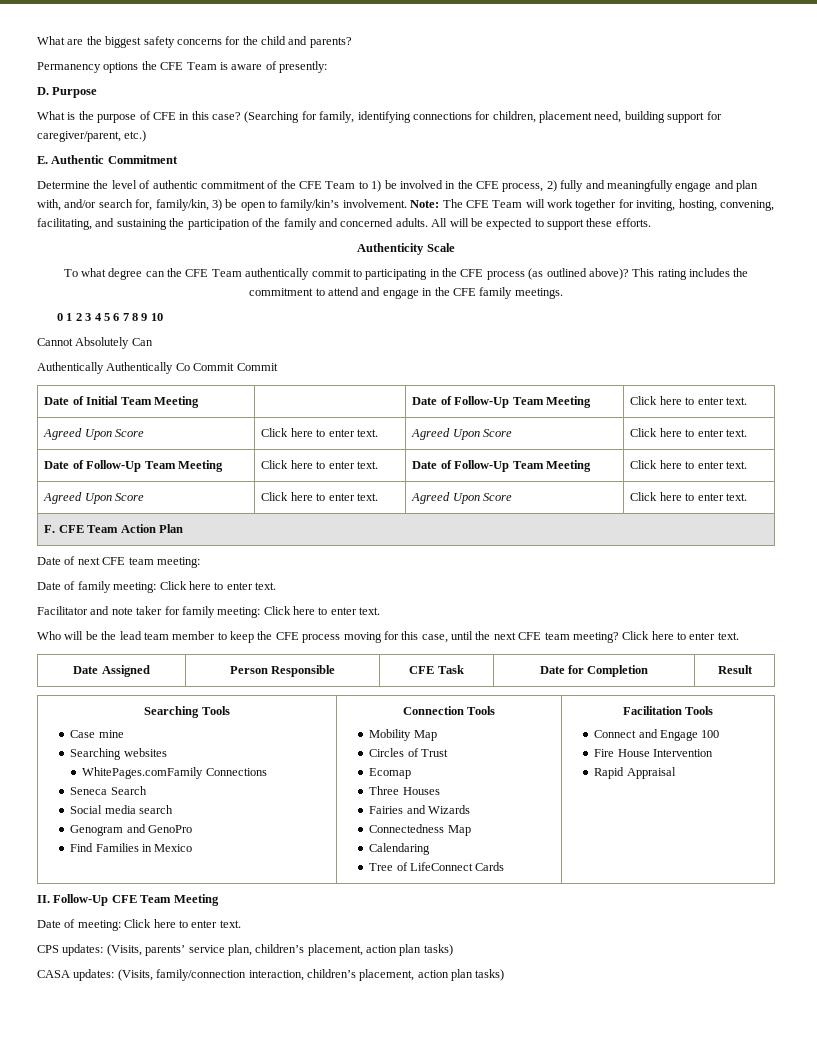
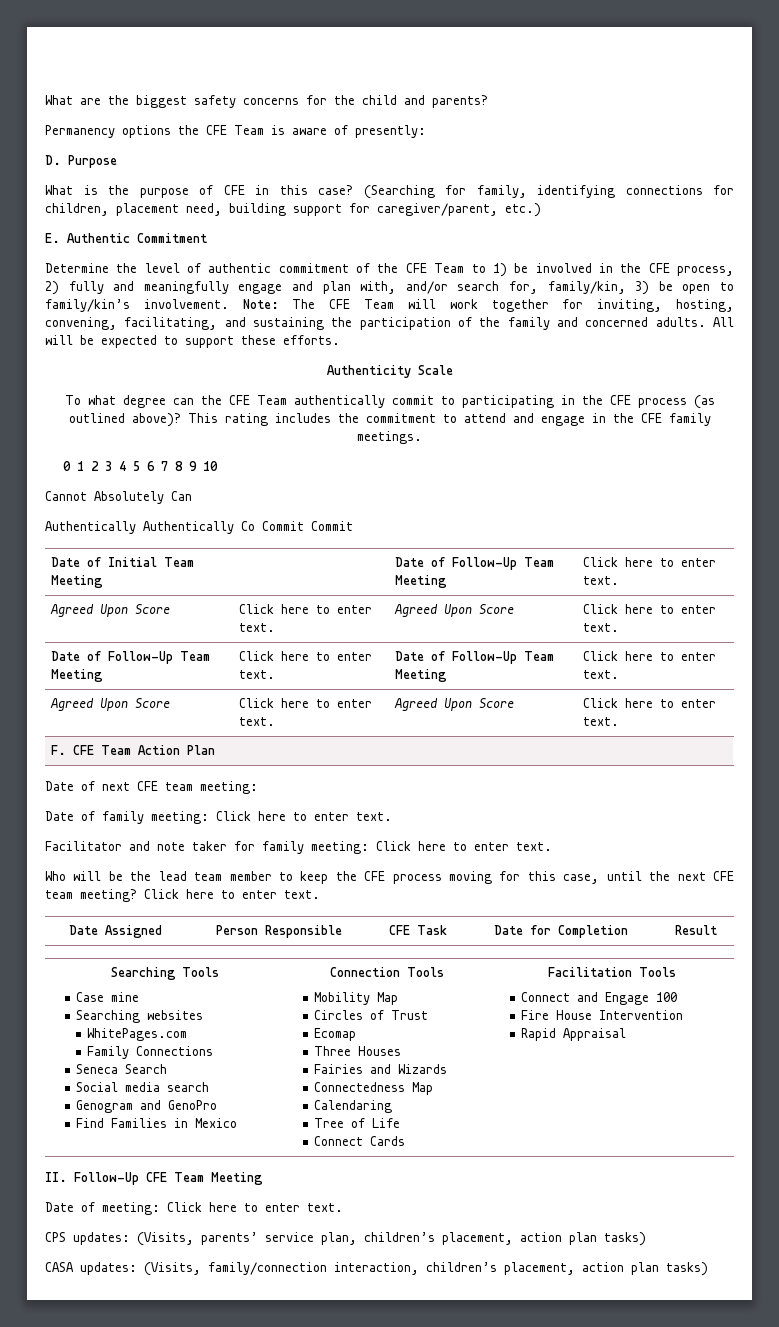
- WhitePages.comFamily Connections
+ WhitePages.com
+ Family Connections
- Tree of LifeConnect Cards
+ Tree of Life
+ Connect Cards

